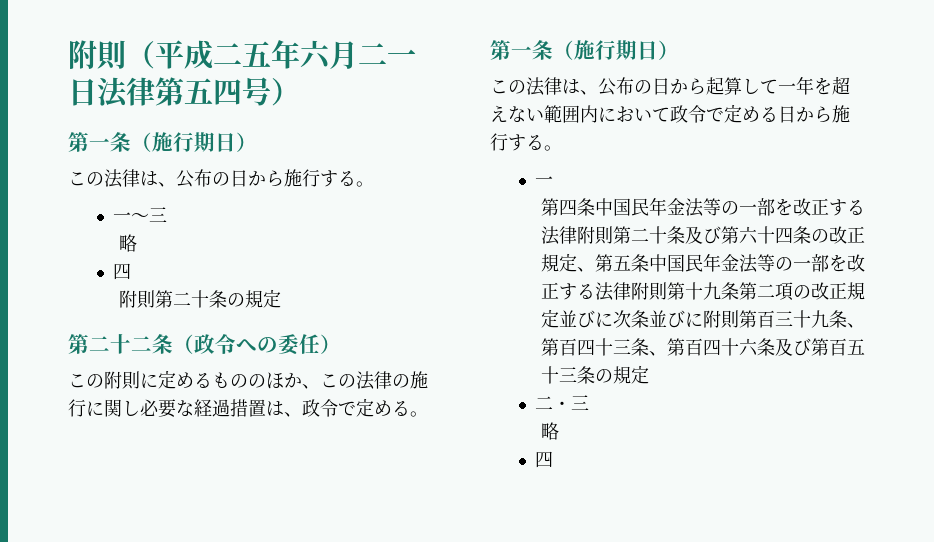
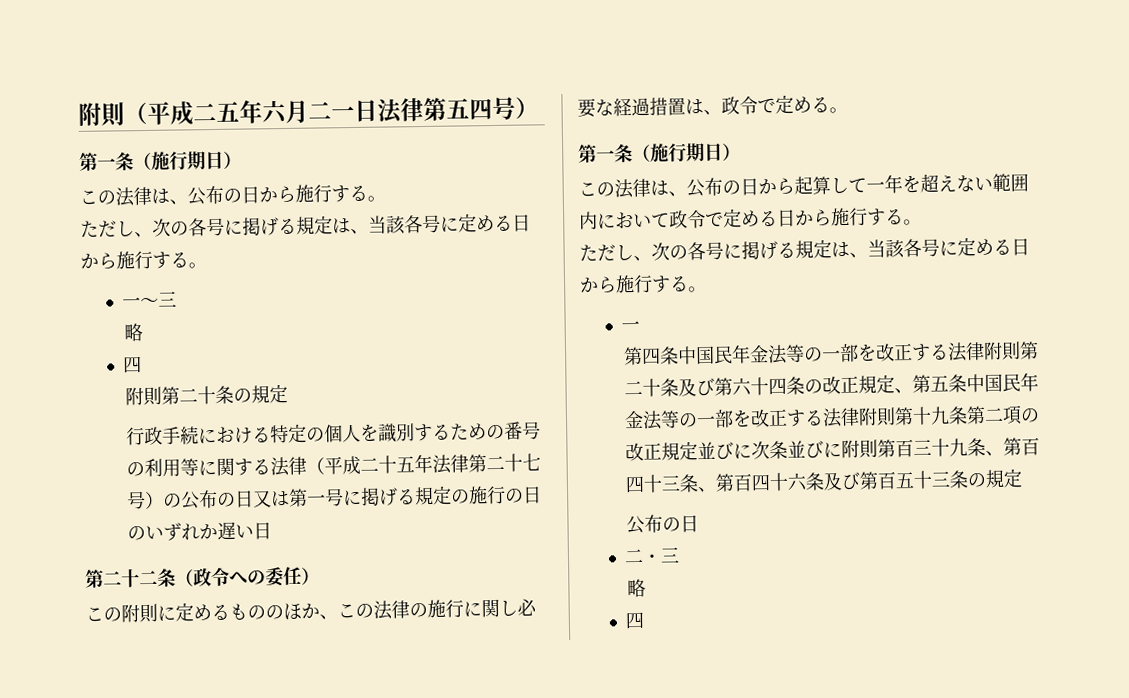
  この法律は、公布の日から施行する。
+ ただし、次の各号に掲げる規定は、当該各号に定める日から施行する。
+ 行政手続における特定の個人を識別するための番号の利用等に関する法律（平成二十五年法律第二十七号）の公布の日又は第一号に掲げる規定の施行の日のいずれか遅い日
  この法律は、公布の日から起算して一年を超えない範囲内において政令で定める日から施行する。
+ ただし、次の各号に掲げる規定は、当該各号に定める日から施行する。
  第四条中国民年金法等の一部を改正する法律附則第二十条及び第六十四条の改正規定、第五条中国民年金法等の一部を改正する法律附則第十九条第二項の改正規定並びに次条並びに附則第百三十九条、第百四十三条、第百四十六条及び第百五十三条の規定
+ 公布の日

